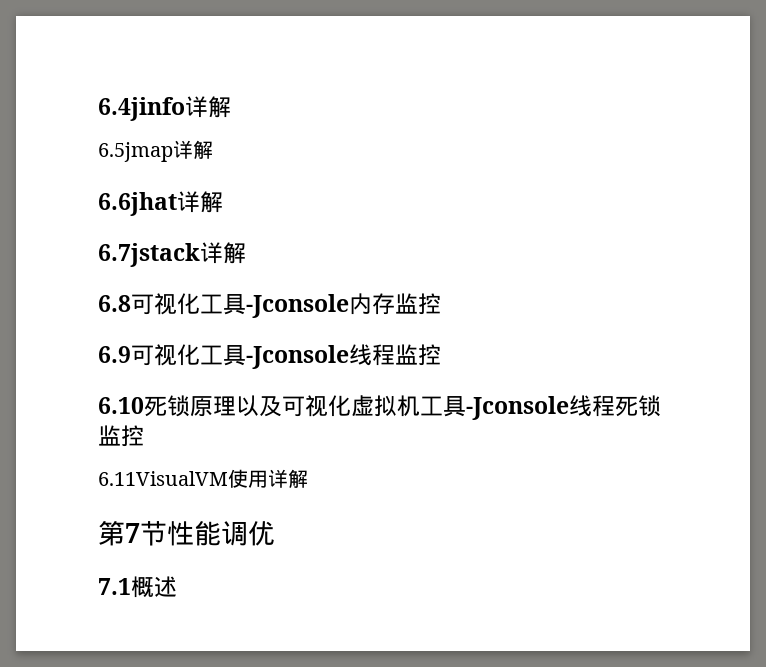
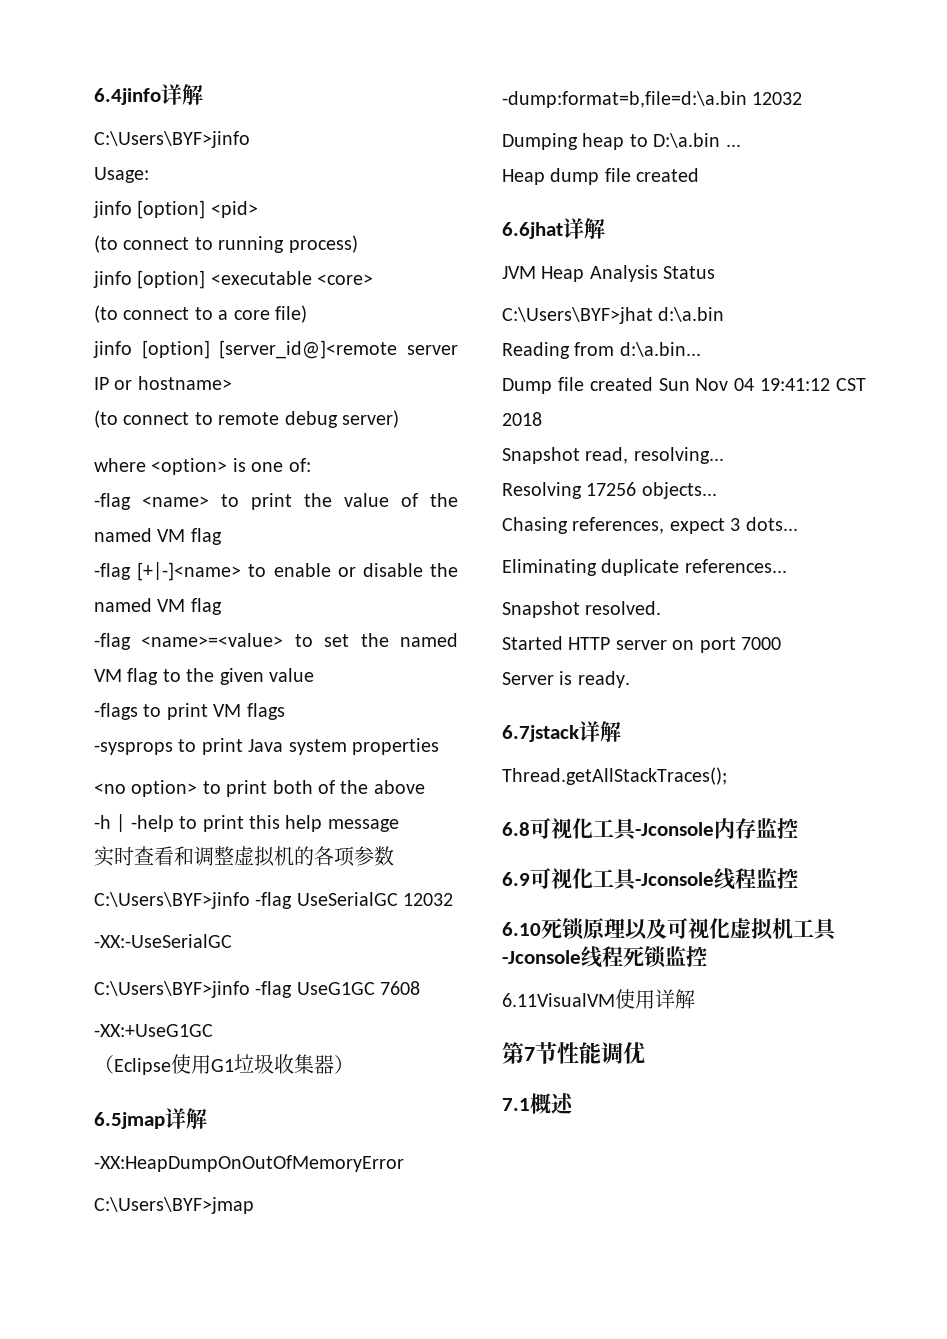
  6.4jinfo详解
+ C:\Users\BYF>jinfo
+ Usage:
+ jinfo [option] <pid>
+ (to connect to running process)
+ jinfo [option] <executable <core>
+ (to connect to a core file)
+ jinfo [option] [server_id@]<remote server IP or hostname>
+ (to connect to remote debug server)
+ where <option> is one of:
+ -flag <name> to print the value of the named VM flag
+ -flag [+|-]<name> to enable or disable the named VM flag
+ -flag <name>=<value> to set the named VM flag to the given value
+ -flags to print VM flags
+ -sysprops to print Java system properties
+ <no option> to print both of the above
+ -h | -help to print this help message
+ 实时查看和调整虚拟机的各项参数
+ C:\Users\BYF>jinfo -flag UseSerialGC 12032
+ -XX:-UseSerialGC
+ C:\Users\BYF>jinfo -flag UseG1GC 7608
+ -XX:+UseG1GC
+ （Eclipse使用G1垃圾收集器）
  6.5jmap详解
+ -XX:HeapDumpOnOutOfMemoryError
+ C:\Users\BYF>jmap -dump:format=b,file=d:\a.bin 12032
+ Dumping heap to D:\a.bin ...
+ Heap dump file created
  6.6jhat详解
+ JVM Heap Analysis Status
+ C:\Users\BYF>jhat d:\a.bin
+ Reading from d:\a.bin...
+ Dump file created Sun Nov 04 19:41:12 CST 2018
+ Snapshot read, resolving...
+ Resolving 17256 objects...
+ Chasing references, expect 3 dots...
+ Eliminating duplicate references...
+ Snapshot resolved.
+ Started HTTP server on port 7000
+ Server is ready.
+ Thread.getAllStackTraces();

